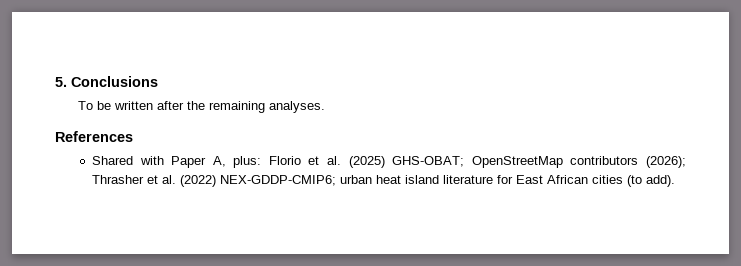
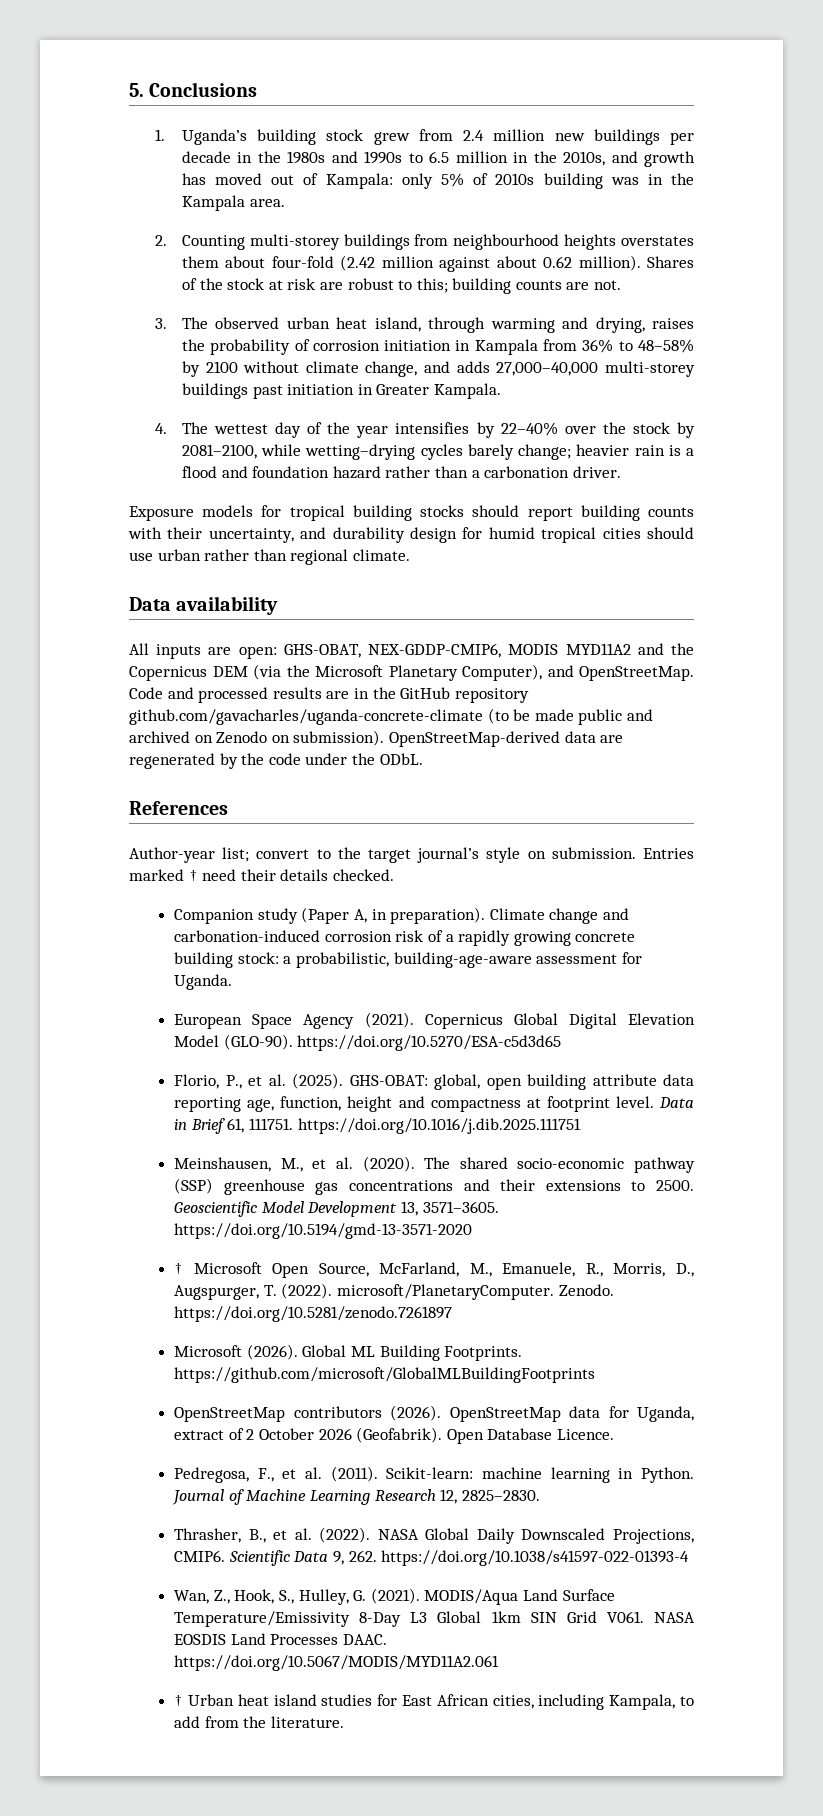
- To be written after the remaining analyses.
+ 1. Uganda’s building stock grew from 2.4 million new buildings per decade in the 1980s and 1990s to 6.5 million in the 2010s, and growth has moved out of Kampala: only 5% of 2010s building was in the Kampala area.
+ 2. Counting multi-storey buildings from neighbourhood heights overstates them about four-fold (2.42 million against about 0.62 million). Shares of the stock at risk are robust to this; building counts are not.
+ 3. The observed urban heat island, through warming and drying, raises the probability of corrosion initiation in Kampala from 36% to 48–58% by 2100 without climate change, and adds 27,000–40,000 multi-storey buildings past initiation in Greater Kampala.
+ 4. The wettest day of the year intensifies by 22–40% over the stock by 2081–2100, while wetting–drying cycles barely change; heavier rain is a flood and foundation hazard rather than a carbonation driver.
+ Exposure models for tropical building stocks should report building counts with their uncertainty, and durability design for humid tropical cities should use urban rather than regional climate.
+ Data availability
+ All inputs are open: GHS-OBAT, NEX-GDDP-CMIP6, MODIS MYD11A2 and the Copernicus DEM (via the Microsoft Planetary Computer), and OpenStreetMap. Code and processed results are in the GitHub repository github.com/gavacharles/uganda-concrete-climate (to be made public and archived on Zenodo on submission). OpenStreetMap-derived data are regenerated by the code under the ODbL.
  References
- Shared with Paper A, plus: Florio et al. (2025) GHS-OBAT; OpenStreetMap contributors (2026); Thrasher et al. (2022) NEX-GDDP-CMIP6; urban heat island literature for East African cities (to add).
+ Author-year list; convert to the target journal’s style on submission. Entries marked † need their details checked.
+ Companion study (Paper A, in preparation). Climate change and carbonation-induced corrosion risk of a rapidly growing concrete building stock: a probabilistic, building-age-aware assessment for Uganda.
+ European Space Agency (2021). Copernicus Global Digital Elevation Model (GLO-90). https://doi.org/10.5270/ESA-c5d3d65
+ Florio, P., et al. (2025). GHS-OBAT: global, open building attribute data reporting age, function, height and compactness at footprint level. Data in Brief 61, 111751. https://doi.org/10.1016/j.dib.2025.111751
+ Meinshausen, M., et al. (2020). The shared socio-economic pathway (SSP) greenhouse gas concentrations and their extensions to 2500. Geoscientific Model Development 13, 3571–3605. https://doi.org/10.5194/gmd-13-3571-2020
+ † Microsoft Open Source, McFarland, M., Emanuele, R., Morris, D., Augspurger, T. (2022). microsoft/PlanetaryComputer. Zenodo. https://doi.org/10.5281/zenodo.7261897
+ Microsoft (2026). Global ML Building Footprints. https://github.com/microsoft/GlobalMLBuildingFootprints
+ OpenStreetMap contributors (2026). OpenStreetMap data for Uganda, extract of 2 October 2026 (Geofabrik). Open Database Licence.
+ Pedregosa, F., et al. (2011). Scikit-learn: machine learning in Python. Journal of Machine Learning Research 12, 2825–2830.
+ Thrasher, B., et al. (2022). NASA Global Daily Downscaled Projections, CMIP6. Scientific Data 9, 262. https://doi.org/10.1038/s41597-022-01393-4
+ Wan, Z., Hook, S., Hulley, G. (2021). MODIS/Aqua Land Surface Temperature/Emissivity 8-Day L3 Global 1km SIN Grid V061. NASA EOSDIS Land Processes DAAC. https://doi.org/10.5067/MODIS/MYD11A2.061
+ † Urban heat island studies for East African cities, including Kampala, to add from the literature.

